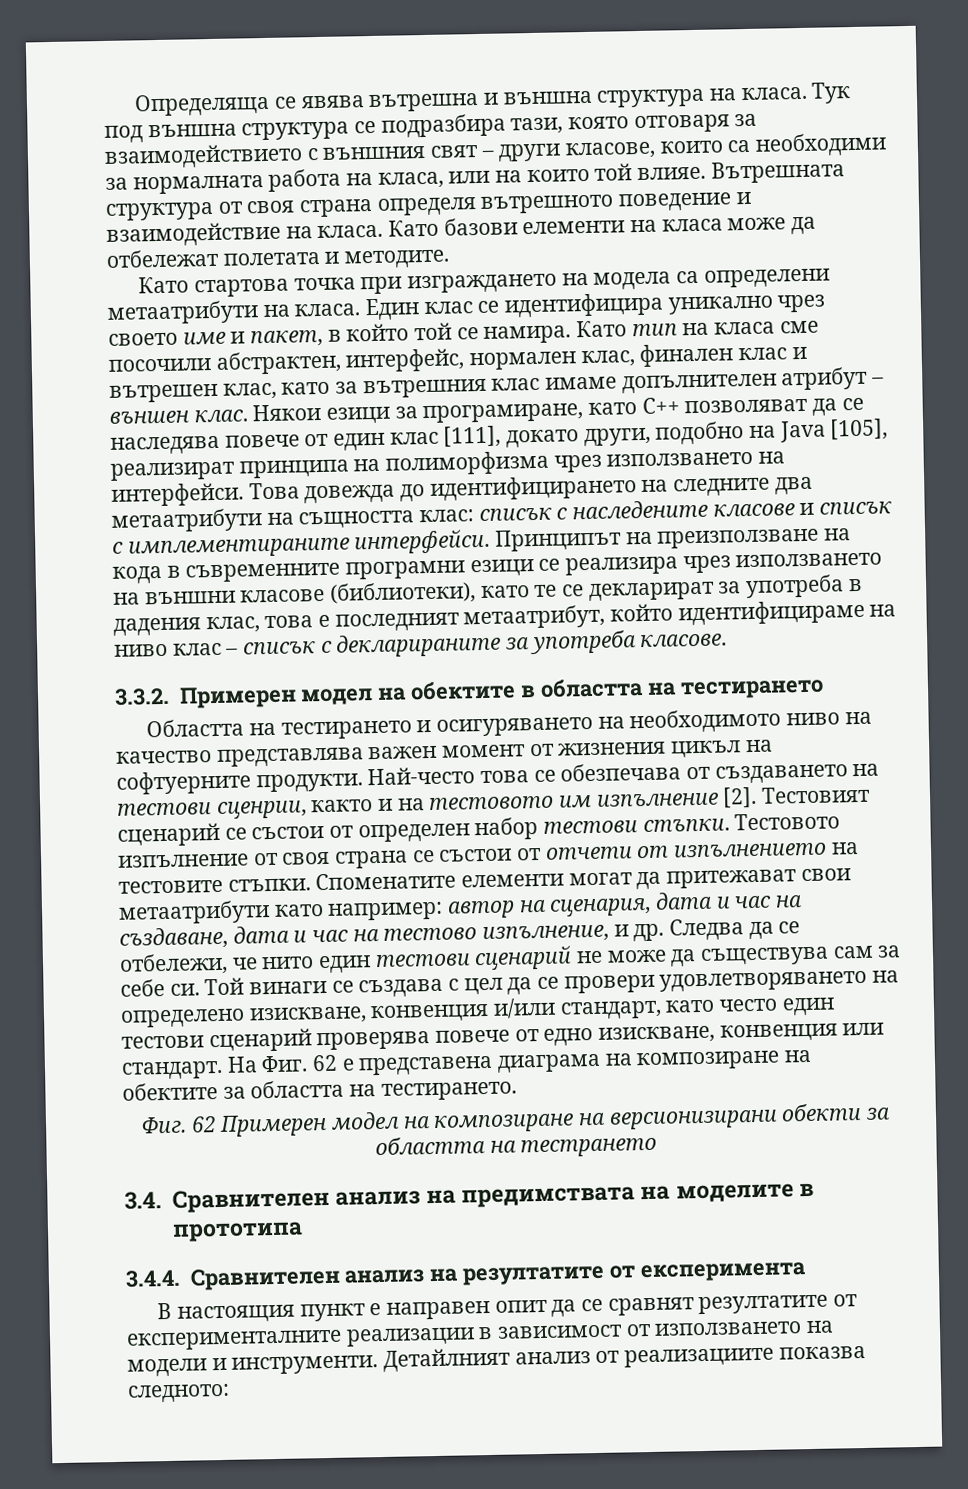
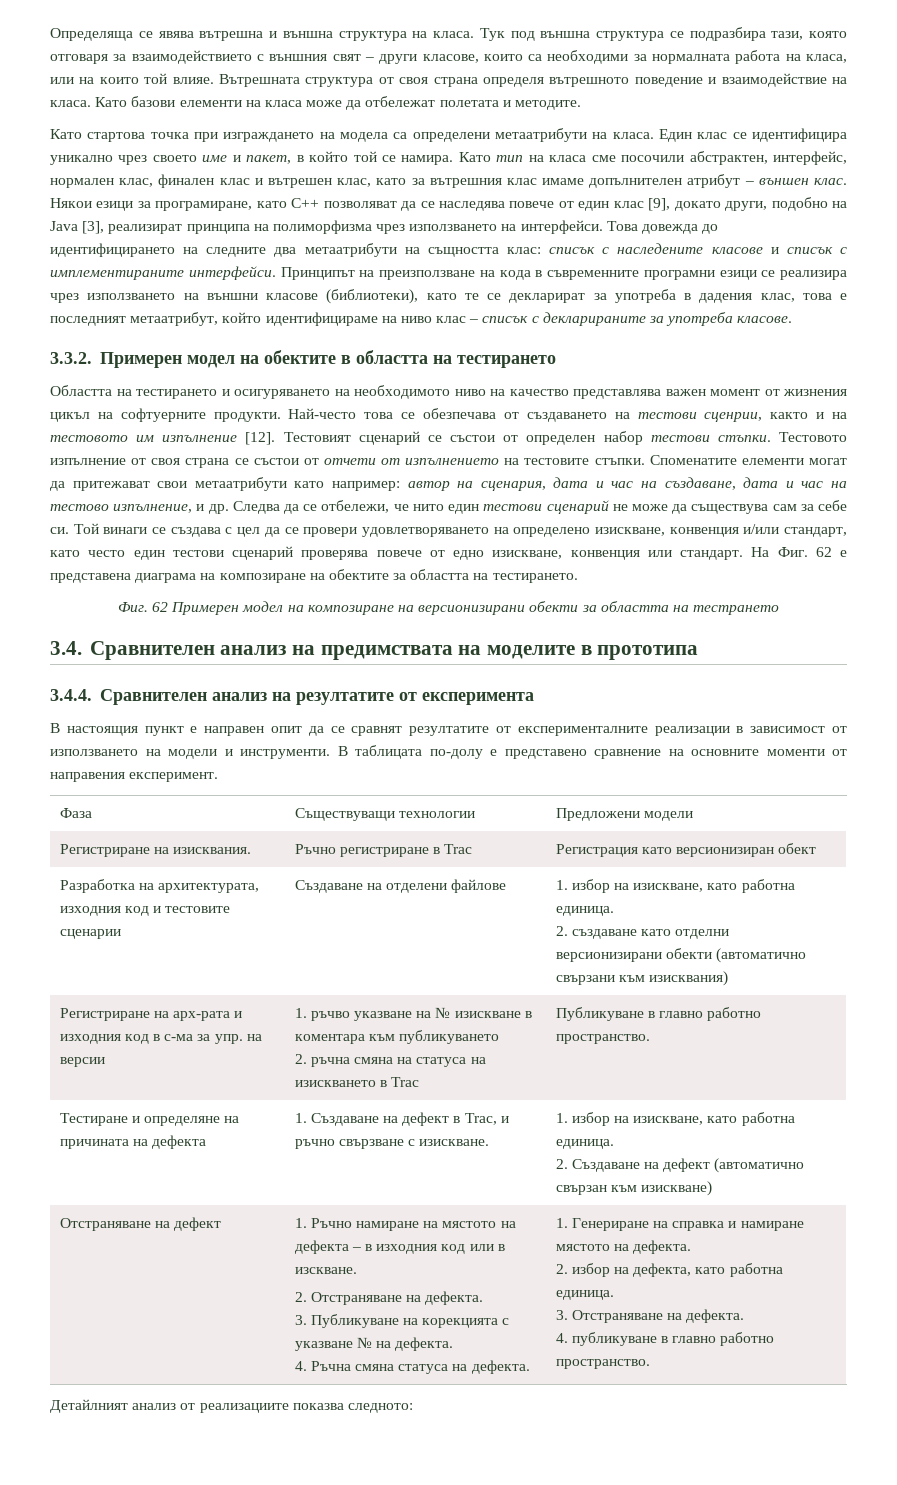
- Някои езици за програмиране, като C++ позволяват да се наследява повече от един клас [111], докато други, подобно на Java [105], реализират принципа на полиморфизма чрез използването на интерфейси.
+ Някои езици за програмиране, като C++ позволяват да се наследява повече от един клас [9], докато други, подобно на Java [3], реализират принципа на полиморфизма чрез използването на интерфейси.
- Най-често това се обезпечава от създаването на тестови сценрии, както и на тестовото им изпълнение [2].
+ Най-често това се обезпечава от създаването на тестови сценрии, както и на тестовото им изпълнение [12].
- В настоящия пункт е направен опит да се сравнят резултатите от експерименталните реализации в зависимост от използването на модели и инструменти. Детайлният анализ от реализациите показва следното:
+ В настоящия пункт е направен опит да се сравнят резултатите от експерименталните реализации в зависимост от използването на модели и инструменти. В таблицата по-долу е представено сравнение на основните моменти от направения експеримент.
+ Фаза | Съществуващи технологии | Предложени модели
+ Регистриране на изисквания. | Ръчно регистриране в Trac | Регистрация като версионизиран обект
+ Разработка на архитектурата, изходния код и тестовите сценарии | Създаване на отделени файлове | 1. избор на изискване, като работна единица.
+ 2. създаване като отделни версионизирани обекти (автоматично свързани към изисквания)
+ Регистриране на арх-рата и изходния код в с-ма за упр. на версии | 1. ръчво указване на № изискване в коментара към публикуването
+ 2. ръчна смяна на статуса на изискването в Trac | Публикуване в главно работно пространство.
+ Тестиране и определяне на причината на дефекта | 1. Създаване на дефект в Trac, и ръчно свързване с изискване. | 1. избор на изискване, като работна единица.
+ 2. Създаване на дефект (автоматично свързан към изискване)
+ Отстраняване на дефект | 1. Ръчно намиране на мястото на дефекта – в изходния код или в изскване.
+ 2. Отстраняване на дефекта.
+ 3. Публикуване на корекцията с указване № на дефекта.
+ 4. Ръчна смяна статуса на дефекта. | 1. Генериране на справка и намиране мястото на дефекта.
+ 2. избор на дефекта, като работна единица.
+ 3. Отстраняване на дефекта.
+ 4. публикуване в главно работно пространство.
+ Детайлният анализ от реализациите показва следното:

